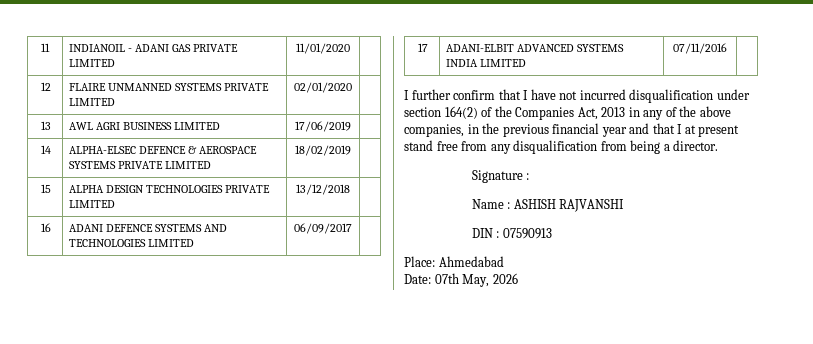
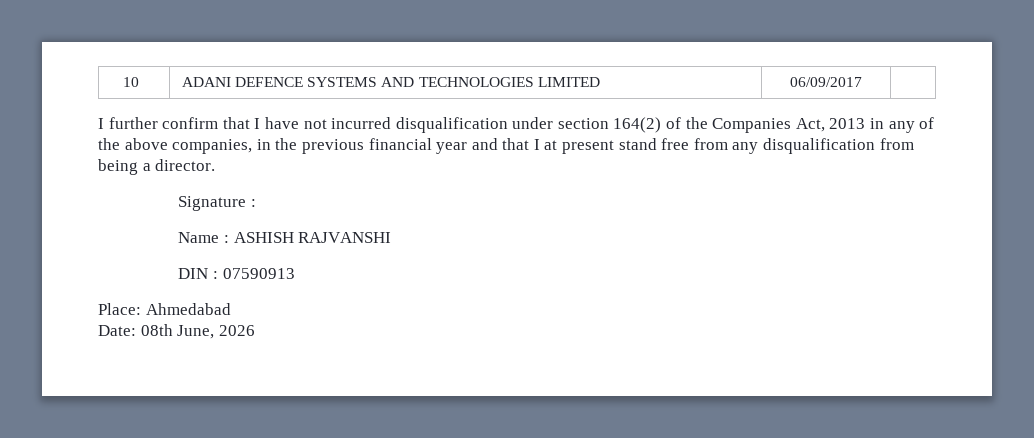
- 11 | INDIANOIL - ADANI GAS PRIVATE LIMITED | 11/01/2020 |
- 12 | FLAIRE UNMANNED SYSTEMS PRIVATE LIMITED | 02/01/2020 |
- 13 | AWL AGRI BUSINESS LIMITED | 17/06/2019 |
- 14 | ALPHA-ELSEC DEFENCE & AEROSPACE SYSTEMS PRIVATE LIMITED | 18/02/2019 |
- 15 | ALPHA DESIGN TECHNOLOGIES PRIVATE LIMITED | 13/12/2018 |
- 16 | ADANI DEFENCE SYSTEMS AND TECHNOLOGIES LIMITED | 06/09/2017 |
+ 10 | ADANI DEFENCE SYSTEMS AND TECHNOLOGIES LIMITED | 06/09/2017 |
- 17 | ADANI-ELBIT ADVANCED SYSTEMS INDIA LIMITED | 07/11/2016 |
- Date: 07th May, 2026
+ Date: 08th June, 2026

